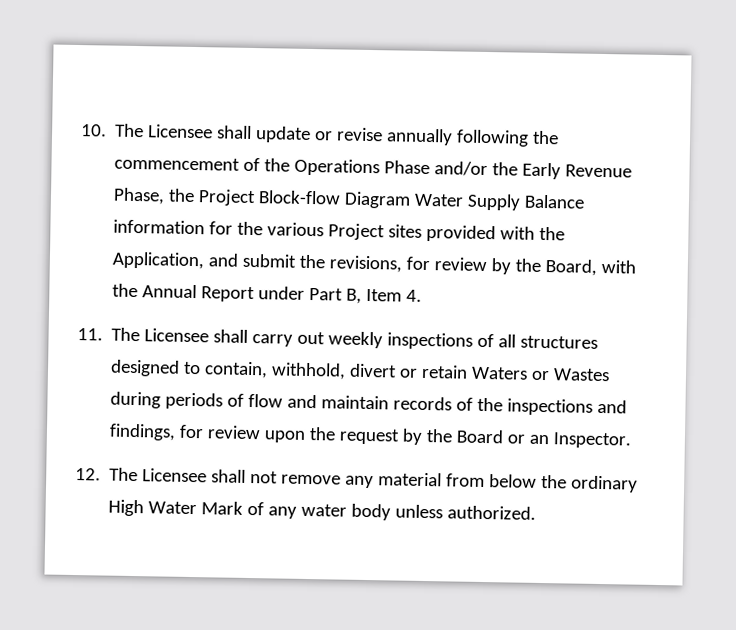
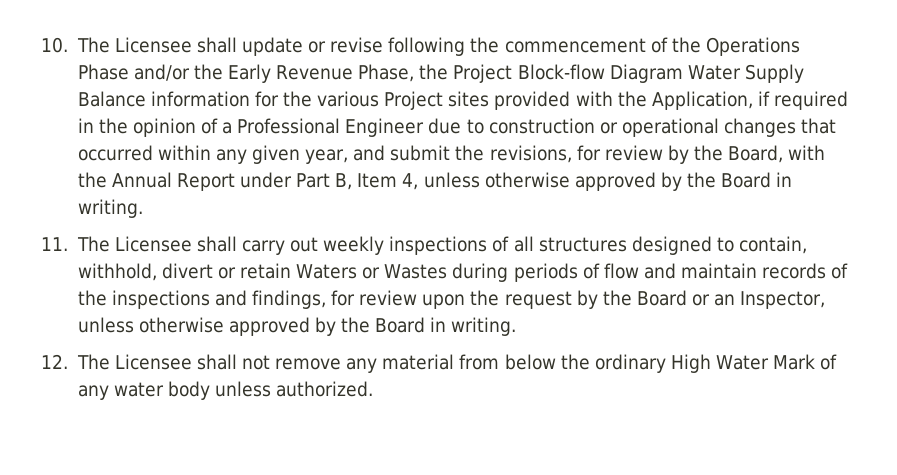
- 10. The Licensee shall update or revise annually following the commencement of the Operations Phase and/or the Early Revenue Phase, the Project Block-flow Diagram Water Supply Balance information for the various Project sites provided with the Application, and submit the revisions, for review by the Board, with the Annual Report under Part B, Item 4.
+ 10. The Licensee shall update or revise following the commencement of the Operations Phase and/or the Early Revenue Phase, the Project Block-flow Diagram Water Supply Balance information for the various Project sites provided with the Application, if required in the opinion of a Professional Engineer due to construction or operational changes that occurred within any given year, and submit the revisions, for review by the Board, with the Annual Report under Part B, Item 4, unless otherwise approved by the Board in writing.
- 11. The Licensee shall carry out weekly inspections of all structures designed to contain, withhold, divert or retain Waters or Wastes during periods of flow and maintain records of the inspections and findings, for review upon the request by the Board or an Inspector.
+ 11. The Licensee shall carry out weekly inspections of all structures designed to contain, withhold, divert or retain Waters or Wastes during periods of flow and maintain records of the inspections and findings, for review upon the request by the Board or an Inspector, unless otherwise approved by the Board in writing.

